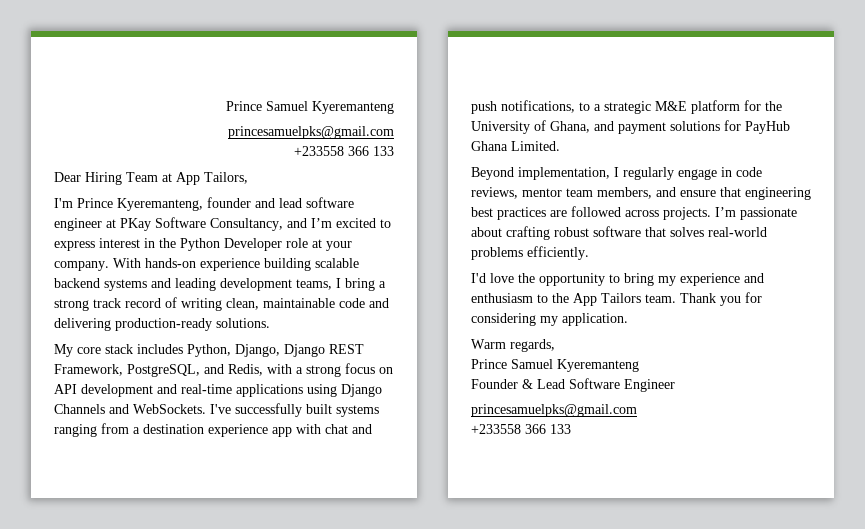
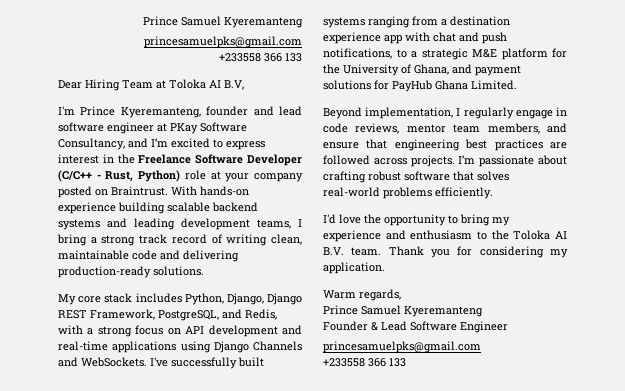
- Dear Hiring Team at App Tailors,
+ Dear Hiring Team at Toloka AI B.V,
- I'm Prince Kyeremanteng, founder and lead software engineer at PKay Software Consultancy, and I’m excited to express interest in the Python Developer role at your company.
+ I'm Prince Kyeremanteng, founder and lead software engineer at PKay Software Consultancy, and I’m excited to express interest in the Freelance Software Developer (C/C++ - Rust, Python) role at your company posted on Braintrust.
- I'd love the opportunity to bring my experience and enthusiasm to the App Tailors team.
+ I'd love the opportunity to bring my experience and enthusiasm to the Toloka AI B.V. team.

